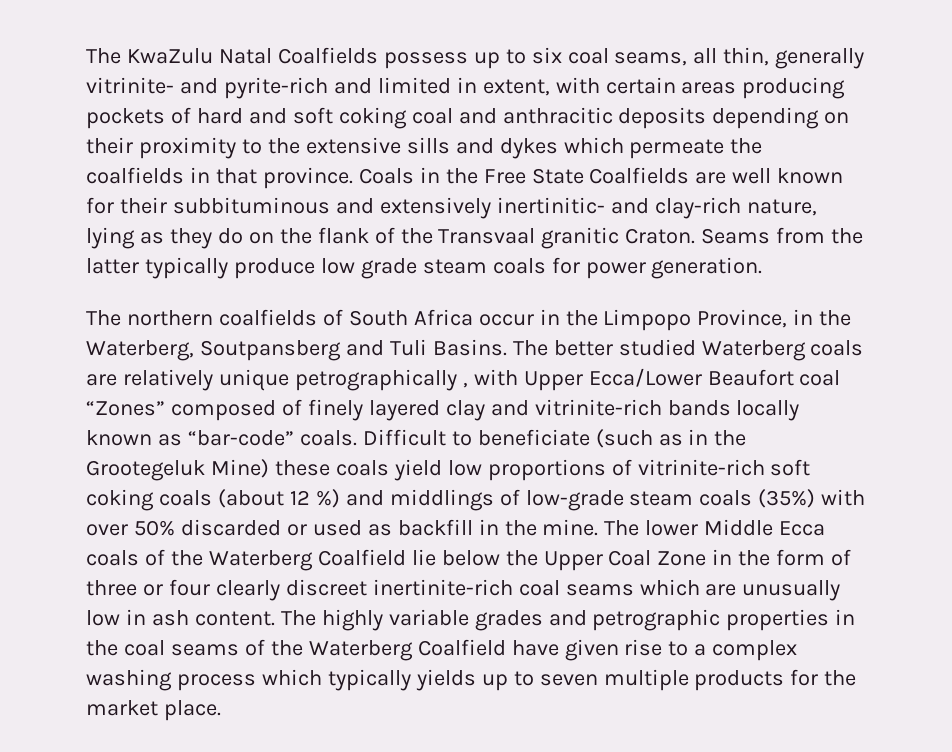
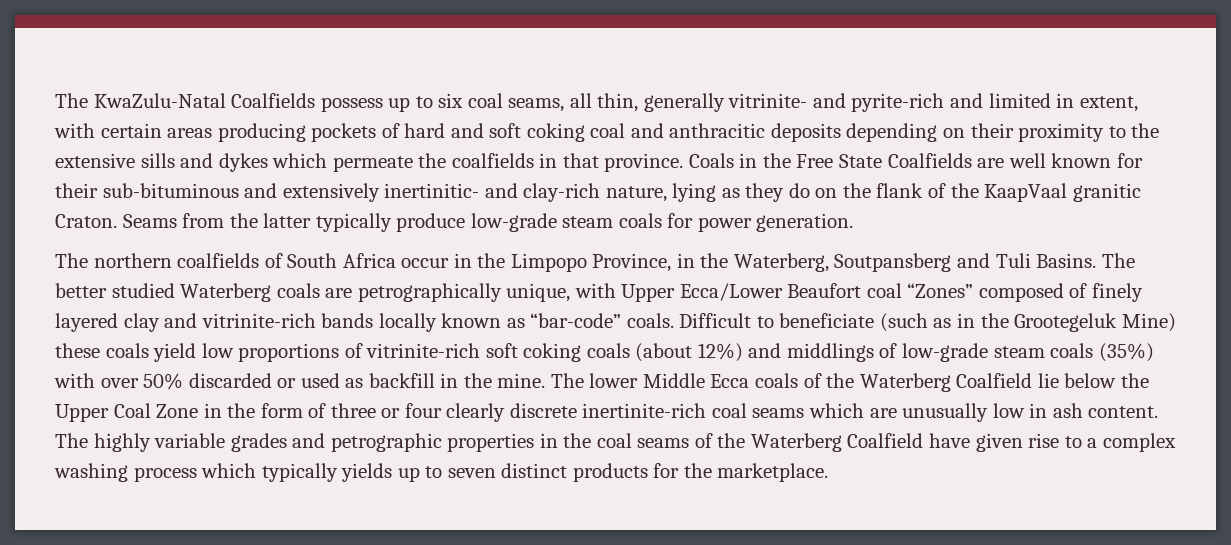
- The KwaZulu Natal Coalfields possess up to six coal seams, all thin, generally vitrinite- and pyrite-rich and limited in extent, with certain areas producing pockets of hard and soft coking coal and anthracitic deposits depending on their proximity to the extensive sills and dykes which permeate the coalfields in that province.
+ The KwaZulu-Natal Coalfields possess up to six coal seams, all thin, generally vitrinite- and pyrite-rich and limited in extent, with certain areas producing pockets of hard and soft coking coal and anthracitic deposits depending on their proximity to the extensive sills and dykes which permeate the coalfields in that province.
- Coals in the Free State Coalfields are well known for their subbituminous and extensively inertinitic- and clay-rich nature, lying as they do on the flank of the Transvaal granitic Craton.
+ Coals in the Free State Coalfields are well known for their sub-bituminous and extensively inertinitic- and clay-rich nature, lying as they do on the flank of the KaapVaal granitic Craton.
- Seams from the latter typically produce low grade steam coals for power generation.
+ Seams from the latter typically produce low-grade steam coals for power generation.
- The better studied Waterberg coals are relatively unique petrographically , with Upper Ecca/Lower Beaufort coal “Zones” composed of finely layered clay and vitrinite-rich bands locally known as “bar-code” coals.
+ The better studied Waterberg coals are petrographically unique, with Upper Ecca/Lower Beaufort coal “Zones” composed of finely layered clay and vitrinite-rich bands locally known as “bar-code” coals.
- Difficult to beneficiate (such as in the Grootegeluk Mine) these coals yield low proportions of vitrinite-rich soft coking coals (about 12 %) and middlings of low-grade steam coals (35%) with over 50% discarded or used as backfill in the mine.
+ Difficult to beneficiate (such as in the Grootegeluk Mine) these coals yield low proportions of vitrinite-rich soft coking coals (about 12%) and middlings of low-grade steam coals (35%) with over 50% discarded or used as backfill in the mine.
- The lower Middle Ecca coals of the Waterberg Coalfield lie below the Upper Coal Zone in the form of three or four clearly discreet inertinite-rich coal seams which are unusually low in ash content.
+ The lower Middle Ecca coals of the Waterberg Coalfield lie below the Upper Coal Zone in the form of three or four clearly discrete inertinite-rich coal seams which are unusually low in ash content.
- The highly variable grades and petrographic properties in the coal seams of the Waterberg Coalfield have given rise to a complex washing process which typically yields up to seven multiple products for the market place.
+ The highly variable grades and petrographic properties in the coal seams of the Waterberg Coalfield have given rise to a complex washing process which typically yields up to seven distinct products for the marketplace.

